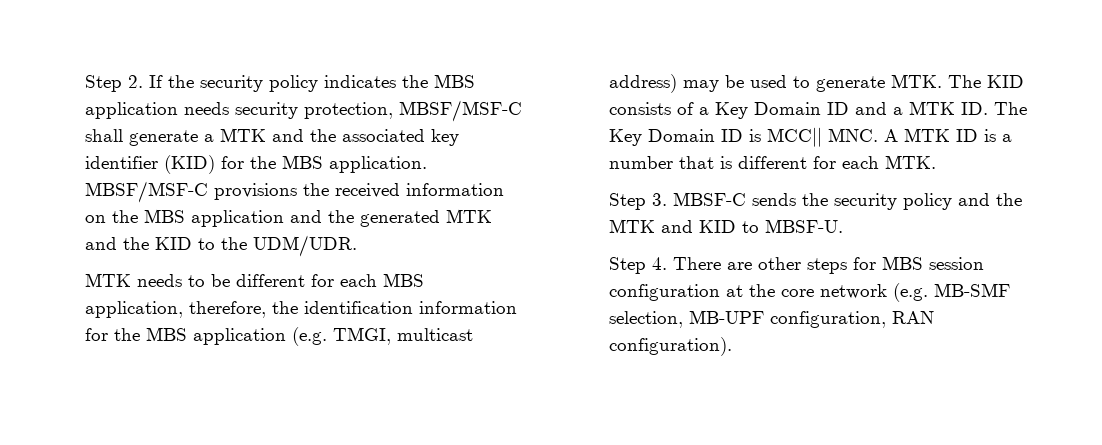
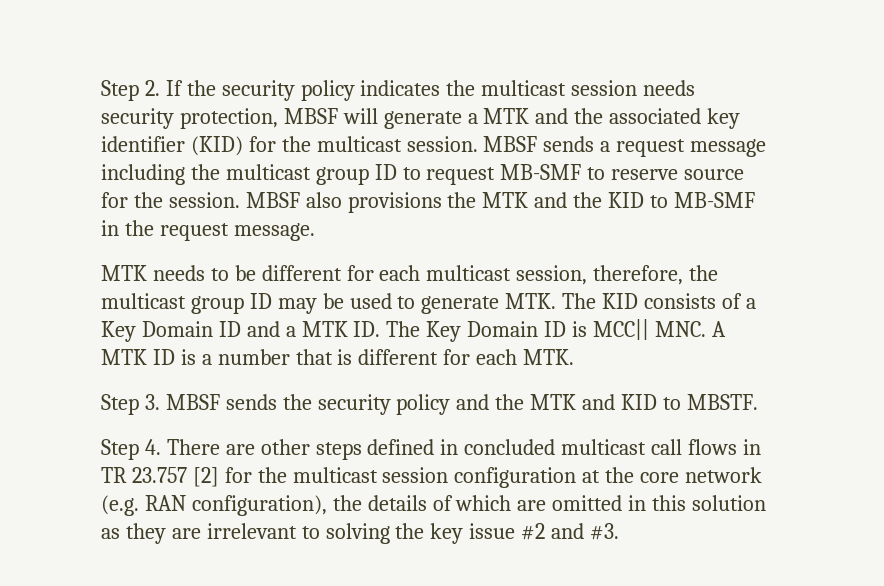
- Step 2. If the security policy indicates the MBS application needs security protection, MBSF/MSF-C shall generate a MTK and the associated key identifier (KID) for the MBS application. MBSF/MSF-C provisions the received information on the MBS application and the generated MTK and the KID to the UDM/UDR.
+ Step 2. If the security policy indicates the multicast session needs security protection, MBSF will generate a MTK and the associated key identifier (KID) for the multicast session. MBSF sends a request message including the multicast group ID to request MB-SMF to reserve source for the session. MBSF also provisions the MTK and the KID to MB-SMF in the request message.
- MTK needs to be different for each MBS application, therefore, the identification information for the MBS application (e.g. TMGI, multicast address) may be used to generate MTK. The KID consists of a Key Domain ID and a MTK ID. The Key Domain ID is MCC|| MNC. A MTK ID is a number that is different for each MTK.
+ MTK needs to be different for each multicast session, therefore, the multicast group ID may be used to generate MTK. The KID consists of a Key Domain ID and a MTK ID. The Key Domain ID is MCC|| MNC. A MTK ID is a number that is different for each MTK.
- Step 3. MBSF-C sends the security policy and the MTK and KID to MBSF-U.
+ Step 3. MBSF sends the security policy and the MTK and KID to MBSTF.
- Step 4. There are other steps for MBS session configuration at the core network (e.g. MB-SMF selection, MB-UPF configuration, RAN configuration).
+ Step 4. There are other steps defined in concluded multicast call flows in TR 23.757 [2] for the multicast session configuration at the core network (e.g. RAN configuration), the details of which are omitted in this solution as they are irrelevant to solving the key issue #2 and #3.

